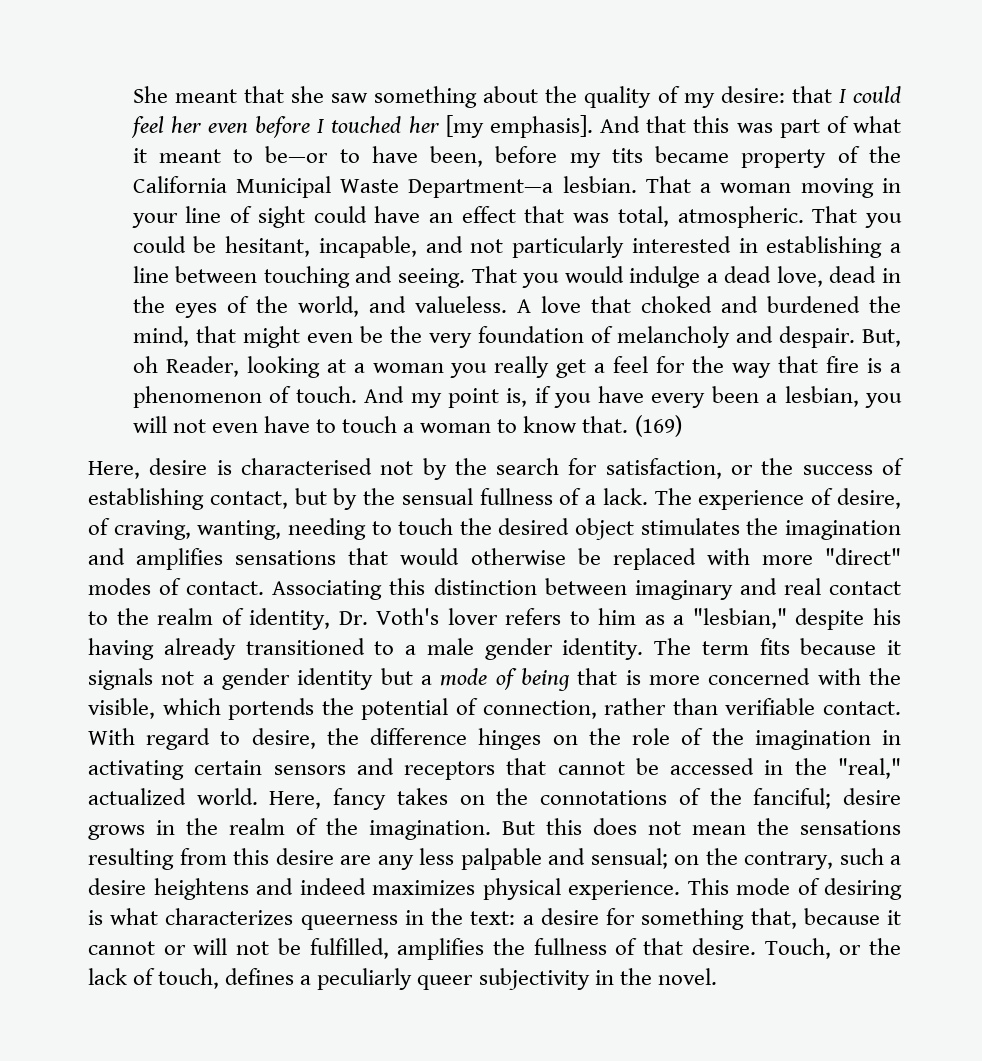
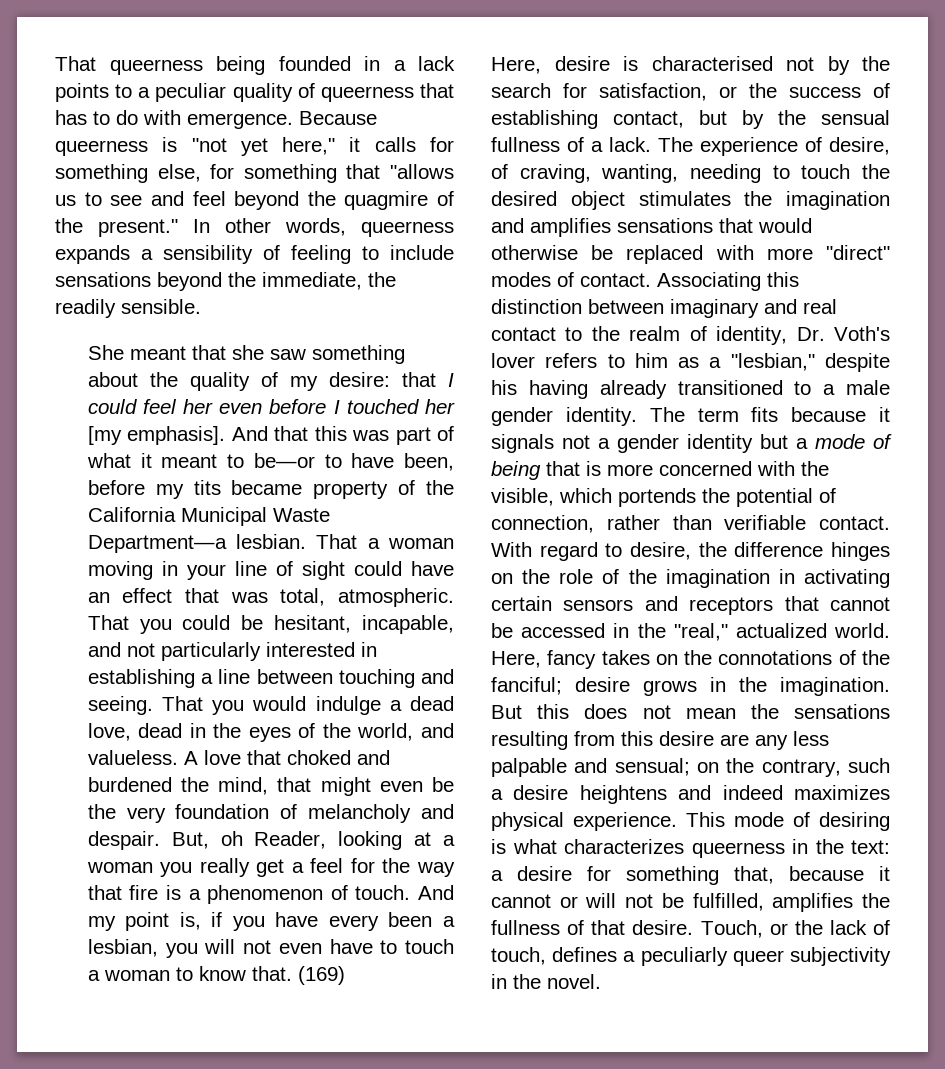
+ That queerness being founded in a lack points to a peculiar quality of queerness that has to do with emergence. Because queerness is "not yet here," it calls for something else, for something that "allows us to see and feel beyond the quagmire of the present." In other words, queerness expands a sensibility of feeling to include sensations beyond the immediate, the readily sensible.
- Here, fancy takes on the connotations of the fanciful; desire grows in the realm of the imagination.
+ Here, fancy takes on the connotations of the fanciful; desire grows in the imagination.

